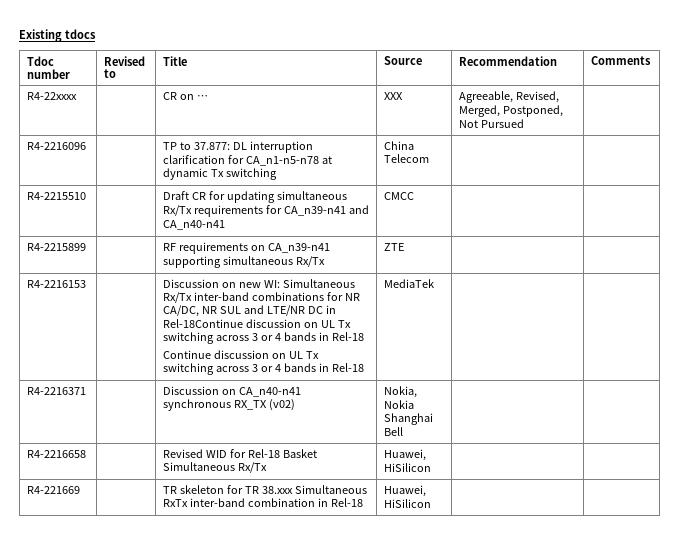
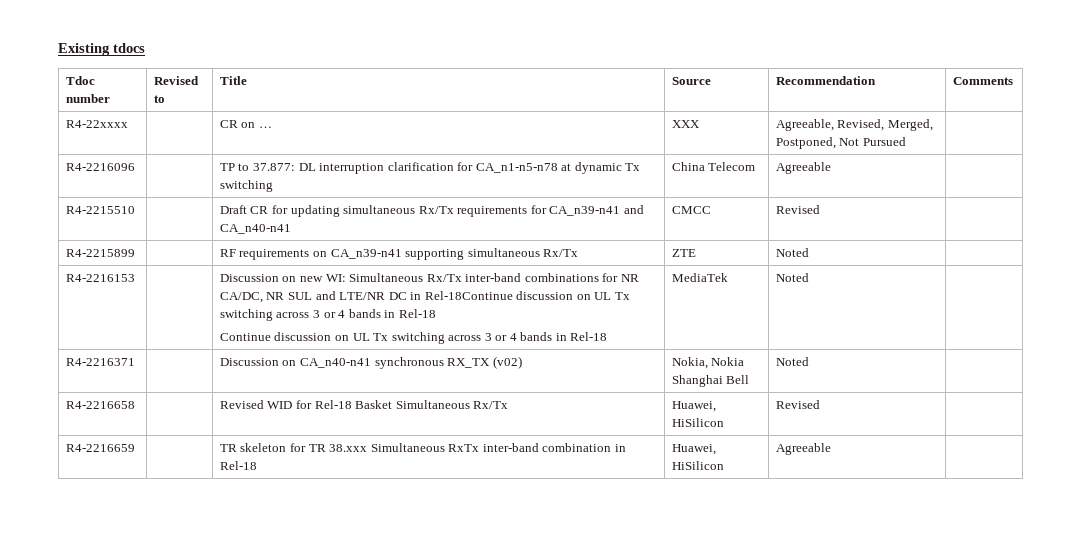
- R4-2216096 | | TP to 37.877: DL interruption clarification for CA_n1-n5-n78 at dynamic Tx switching | China Telecom | |
+ R4-2216096 | | TP to 37.877: DL interruption clarification for CA_n1-n5-n78 at dynamic Tx switching | China Telecom | Agreeable |
- R4-2215510 | | Draft CR for updating simultaneous Rx/Tx requirements for CA_n39-n41 and CA_n40-n41 | CMCC | |
+ R4-2215510 | | Draft CR for updating simultaneous Rx/Tx requirements for CA_n39-n41 and CA_n40-n41 | CMCC | Revised |
- R4-2215899 | | RF requirements on CA_n39-n41 supporting simultaneous Rx/Tx | ZTE | |
+ R4-2215899 | | RF requirements on CA_n39-n41 supporting simultaneous Rx/Tx | ZTE | Noted |
- MediaTek
+ MediaTek | Noted
- R4-2216371 | | Discussion on CA_n40-n41 synchronous RX_TX (v02) | Nokia, Nokia Shanghai Bell | |
+ R4-2216371 | | Discussion on CA_n40-n41 synchronous RX_TX (v02) | Nokia, Nokia Shanghai Bell | Noted |
- R4-2216658 | | Revised WID for Rel-18 Basket Simultaneous Rx/Tx | Huawei, HiSilicon | |
- R4-221669 | | TR skeleton for TR 38.xxx Simultaneous RxTx inter-band combination in Rel-18 | Huawei, HiSilicon | |
+ R4-2216658 | | Revised WID for Rel-18 Basket Simultaneous Rx/Tx | Huawei, HiSilicon | Revised |
+ R4-2216659 | | TR skeleton for TR 38.xxx Simultaneous RxTx inter-band combination in Rel-18 | Huawei, HiSilicon | Agreeable |

